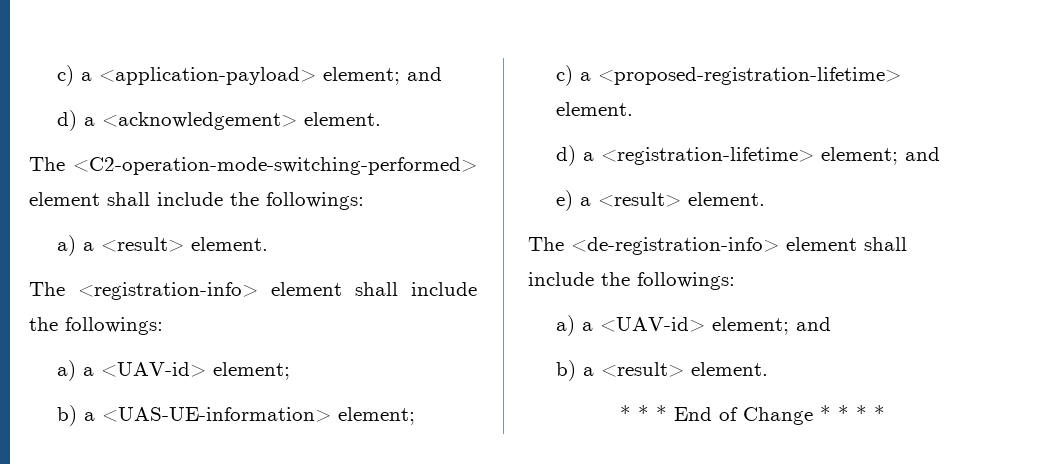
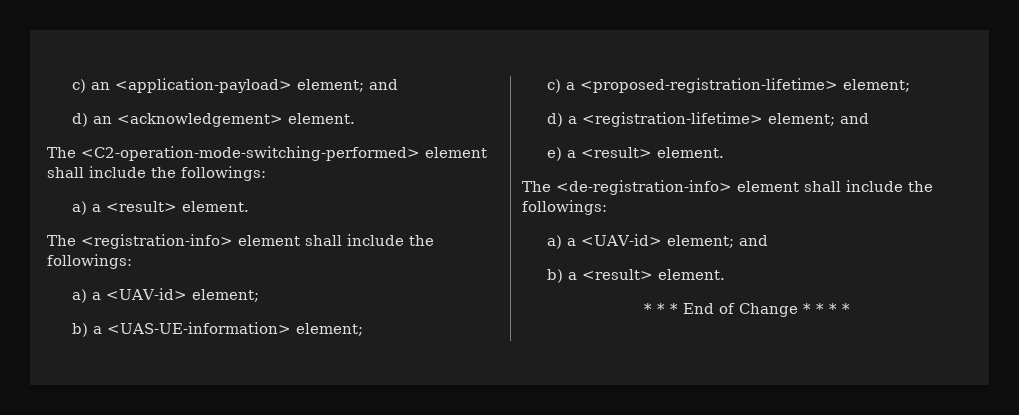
- c) a <application-payload> element; and
+ c) an <application-payload> element; and
- d) a <acknowledgement> element.
+ d) an <acknowledgement> element.
- c) a <proposed-registration-lifetime> element.
+ c) a <proposed-registration-lifetime> element;

